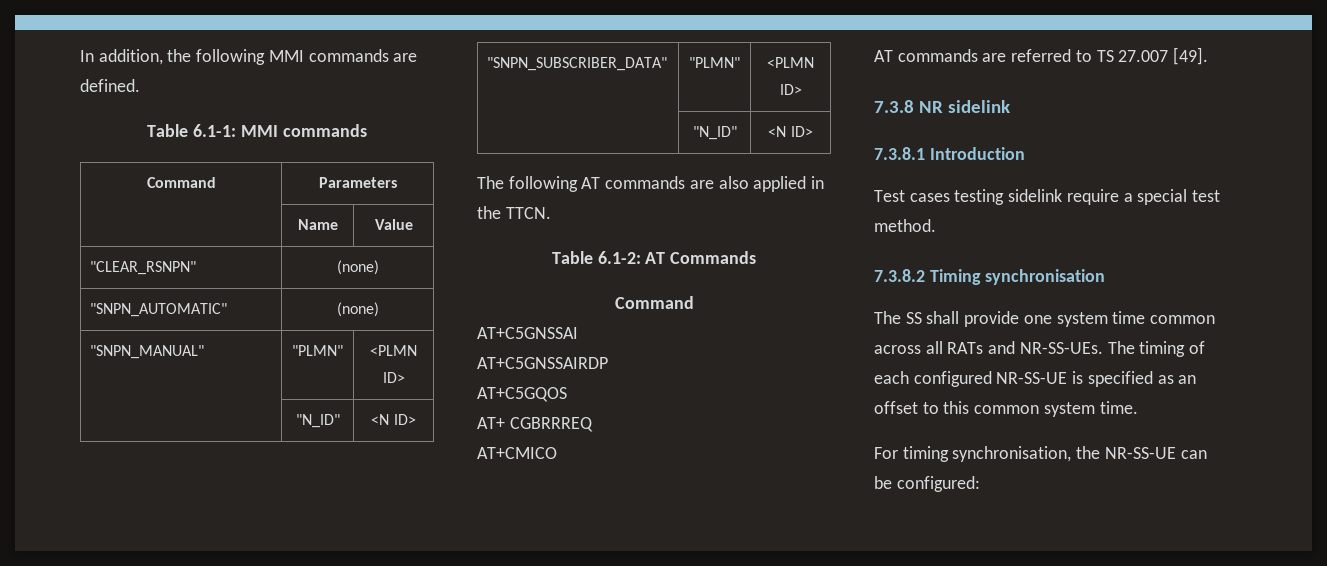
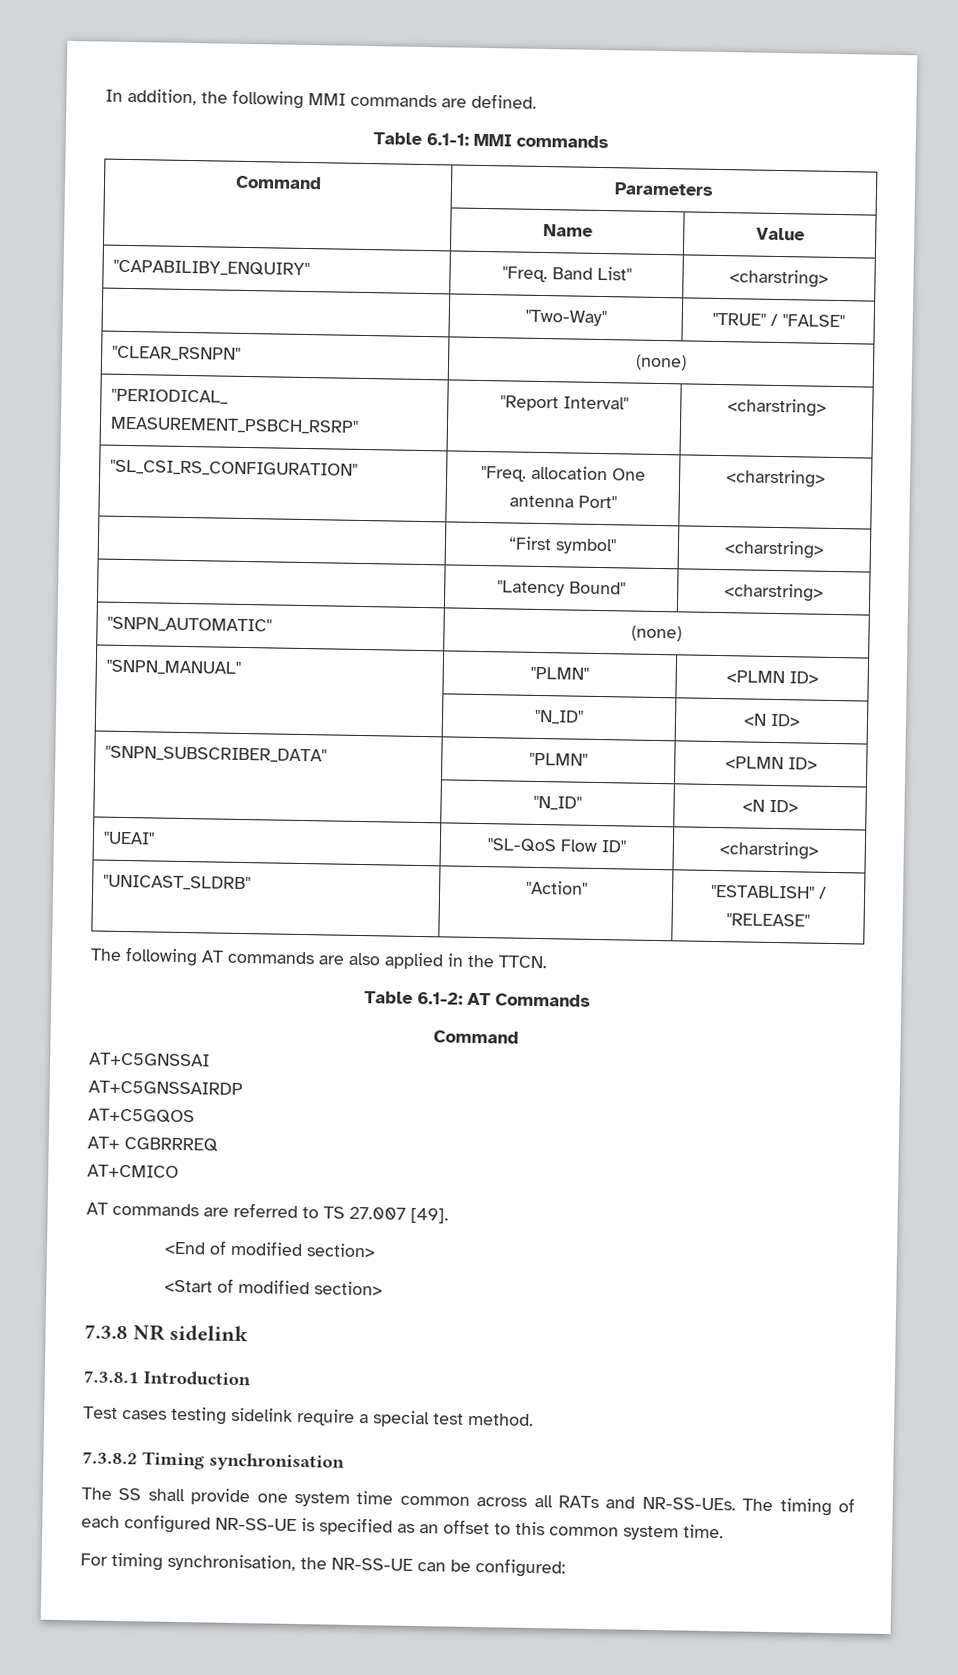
+ "CAPABILIBY_ENQUIRY" | "Freq. Band List" | <charstring>
+ | "Two-Way" | "TRUE" / "FALSE"
  "CLEAR_RSNPN" | (none)
+ "PERIODICAL_ MEASUREMENT_PSBCH_RSRP" | "Report Interval" | <charstring>
+ "SL_CSI_RS_CONFIGURATION" | "Freq. allocation One antenna Port" | <charstring>
+ | “First symbol" | <charstring>
+ | "Latency Bound" | <charstring>
+ "UEAI" | "SL-QoS Flow ID" | <charstring>
+ "UNICAST_SLDRB" | "Action" | "ESTABLISH" / "RELEASE"
+ <End of modified section>
+ <Start of modified section>

